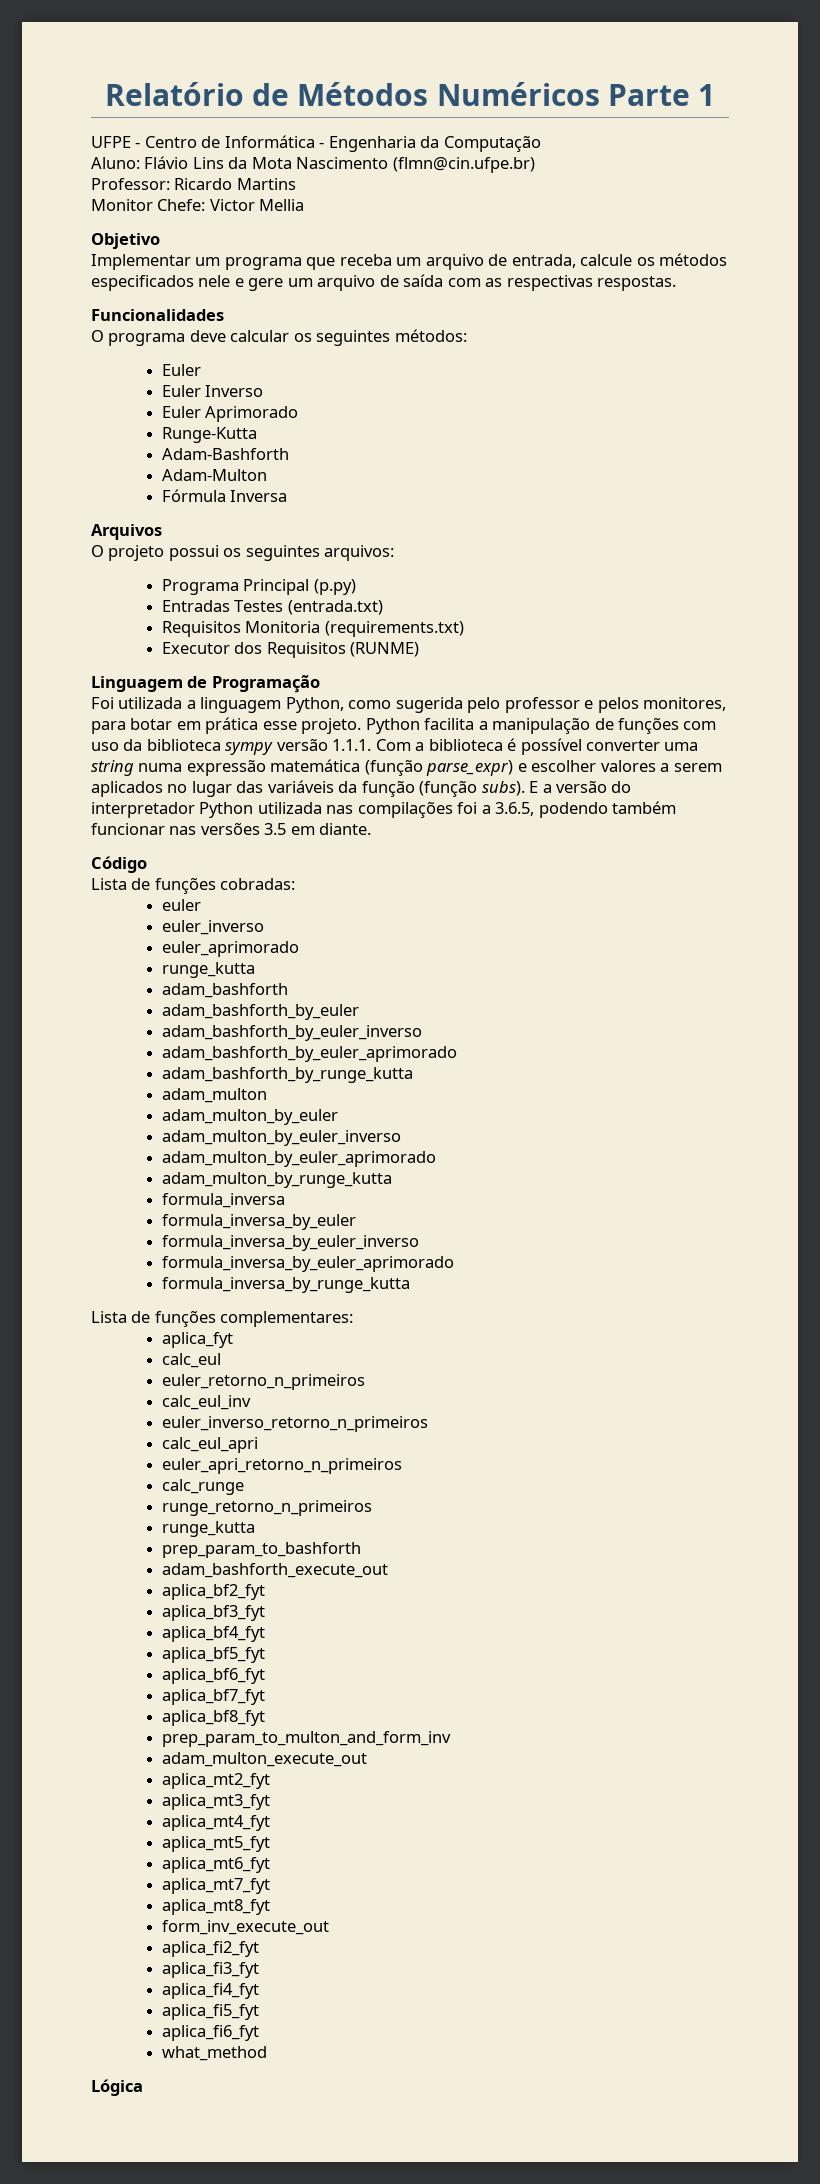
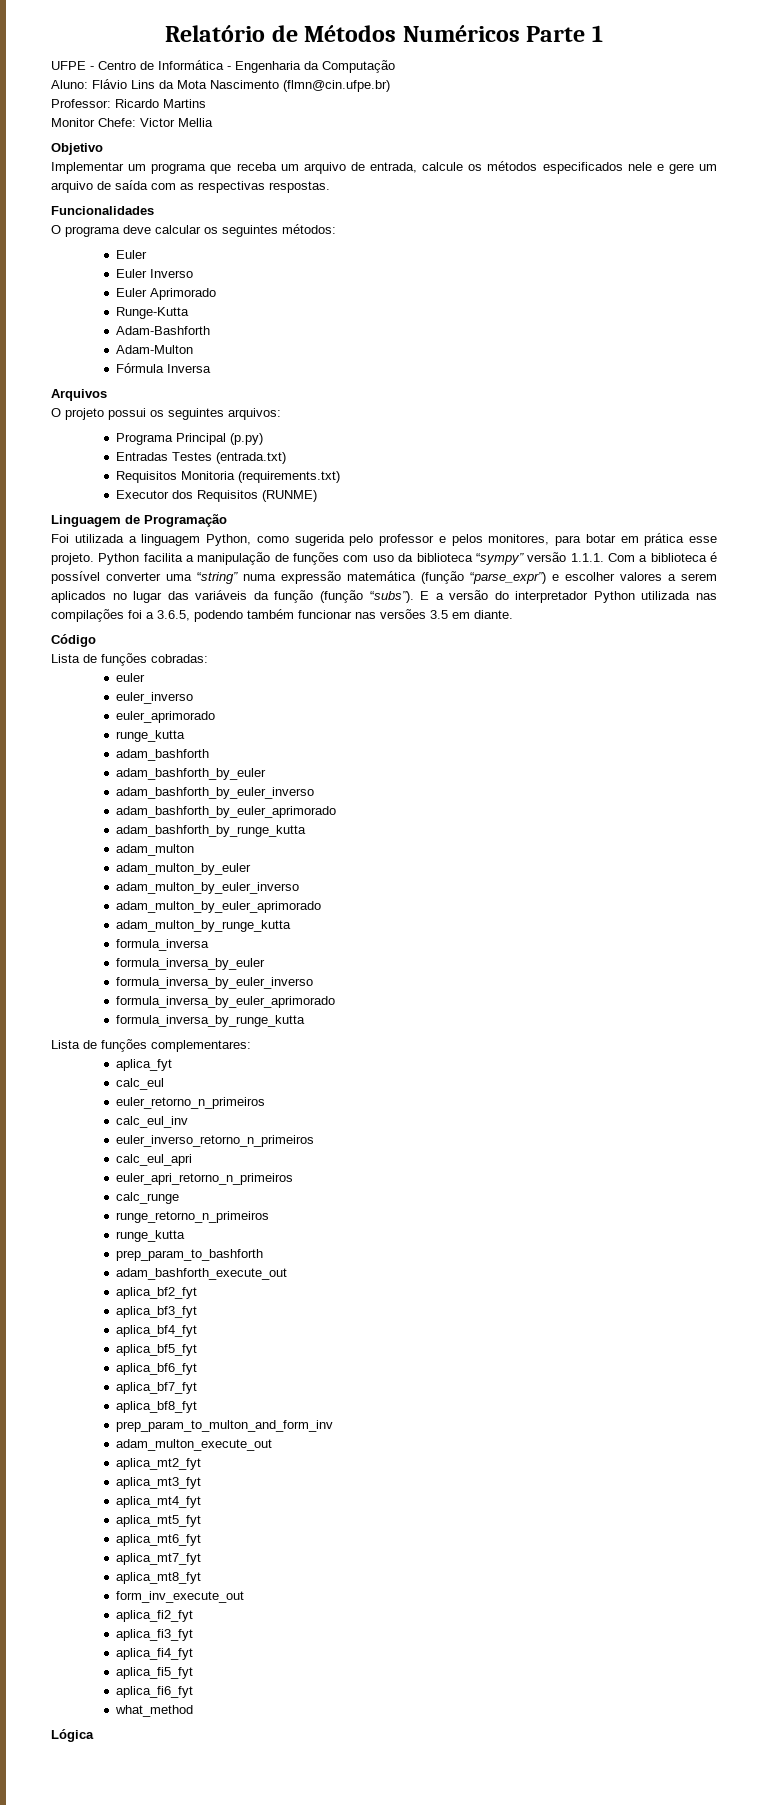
- Python facilita a manipulação de funções com uso da biblioteca sympy versão 1.1.1. Com a biblioteca é possível converter uma string numa expressão matemática (função parse_expr) e escolher valores a serem aplicados no lugar das variáveis da função (função subs).
+ Python facilita a manipulação de funções com uso da biblioteca “sympy” versão 1.1.1. Com a biblioteca é possível converter uma “string” numa expressão matemática (função “parse_expr”) e escolher valores a serem aplicados no lugar das variáveis da função (função “subs”).

